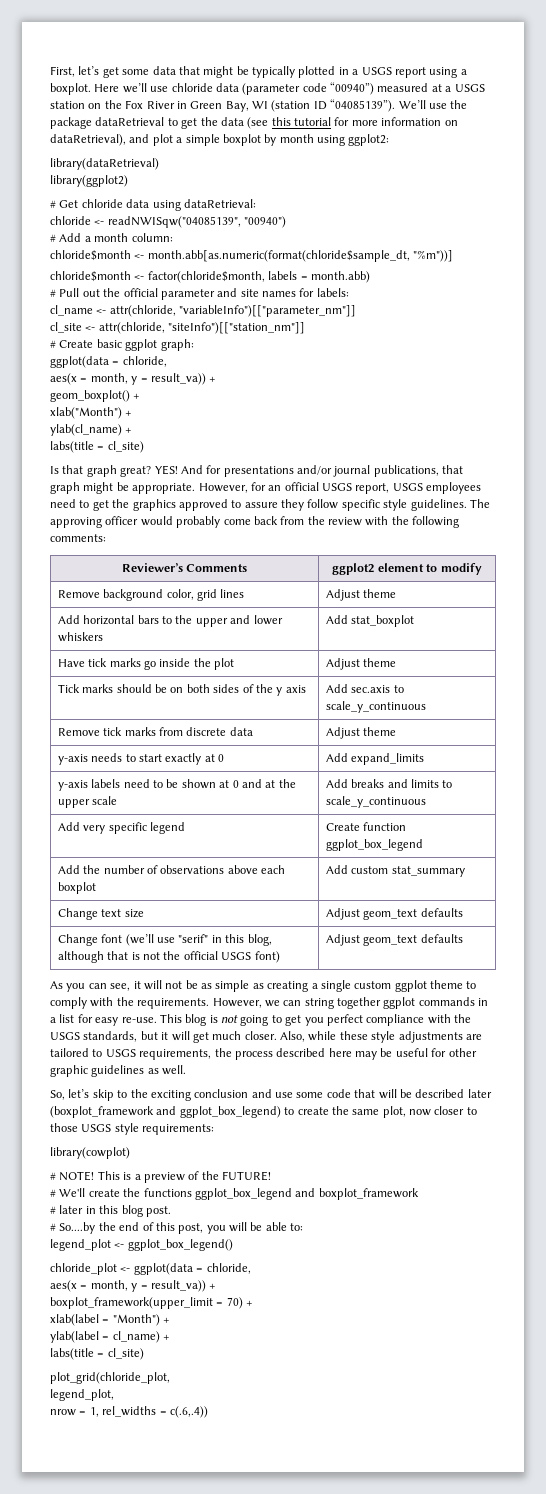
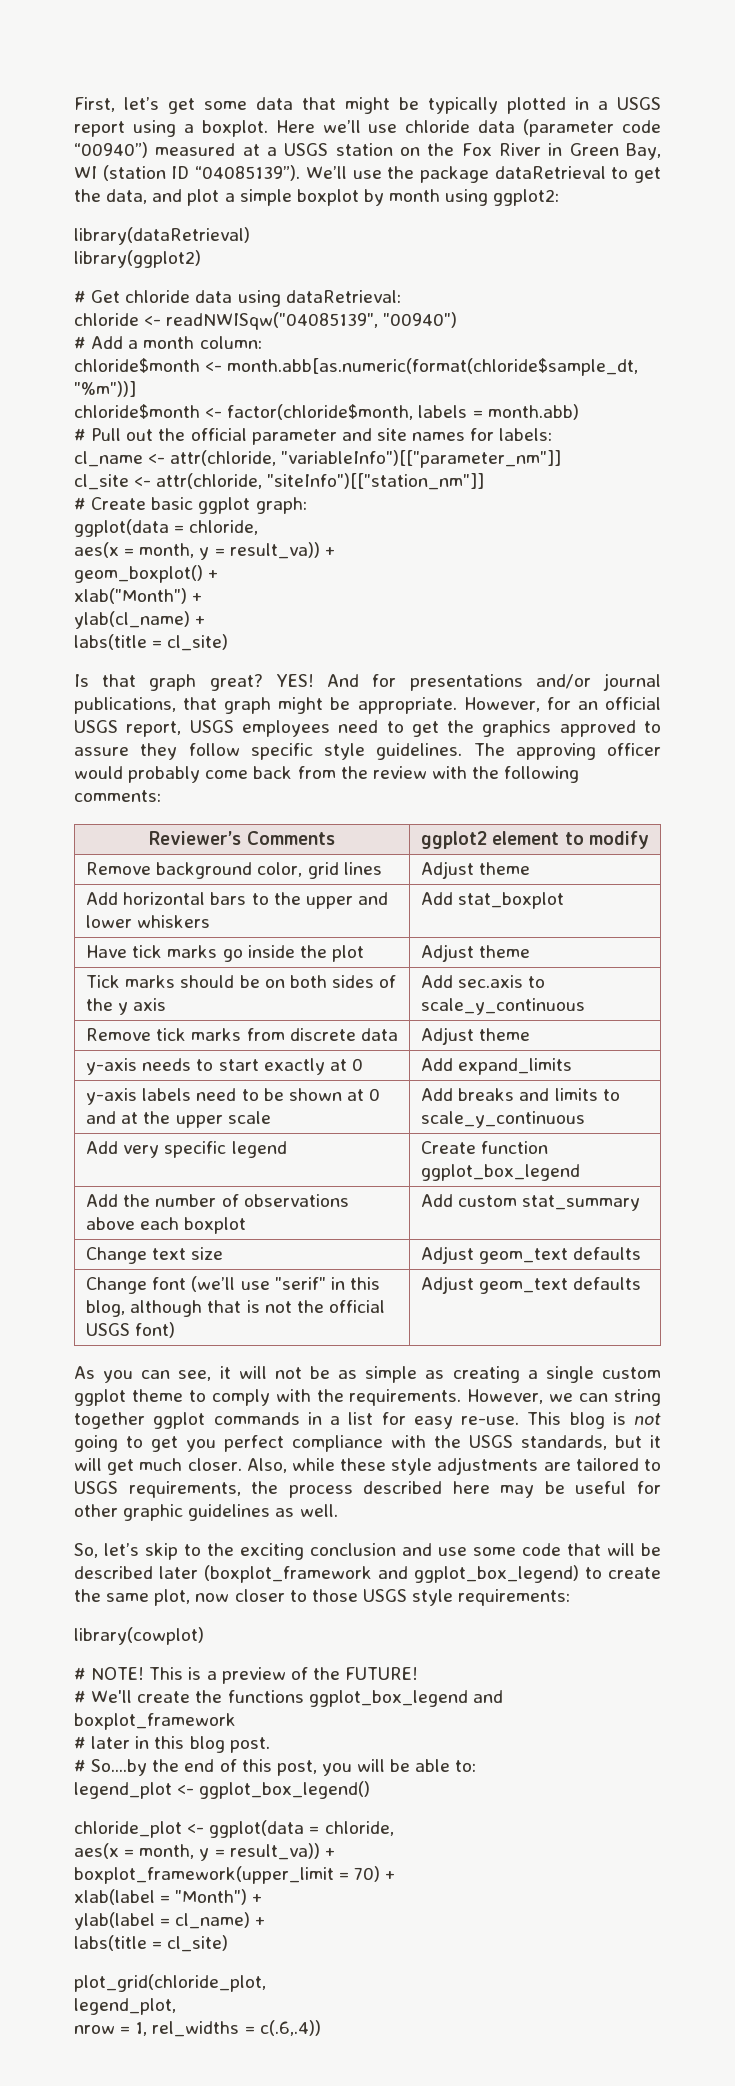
- We’ll use the package dataRetrieval to get the data (see this tutorial for more information on dataRetrieval), and plot a simple boxplot by month using ggplot2:
+ We’ll use the package dataRetrieval to get the data, and plot a simple boxplot by month using ggplot2:

